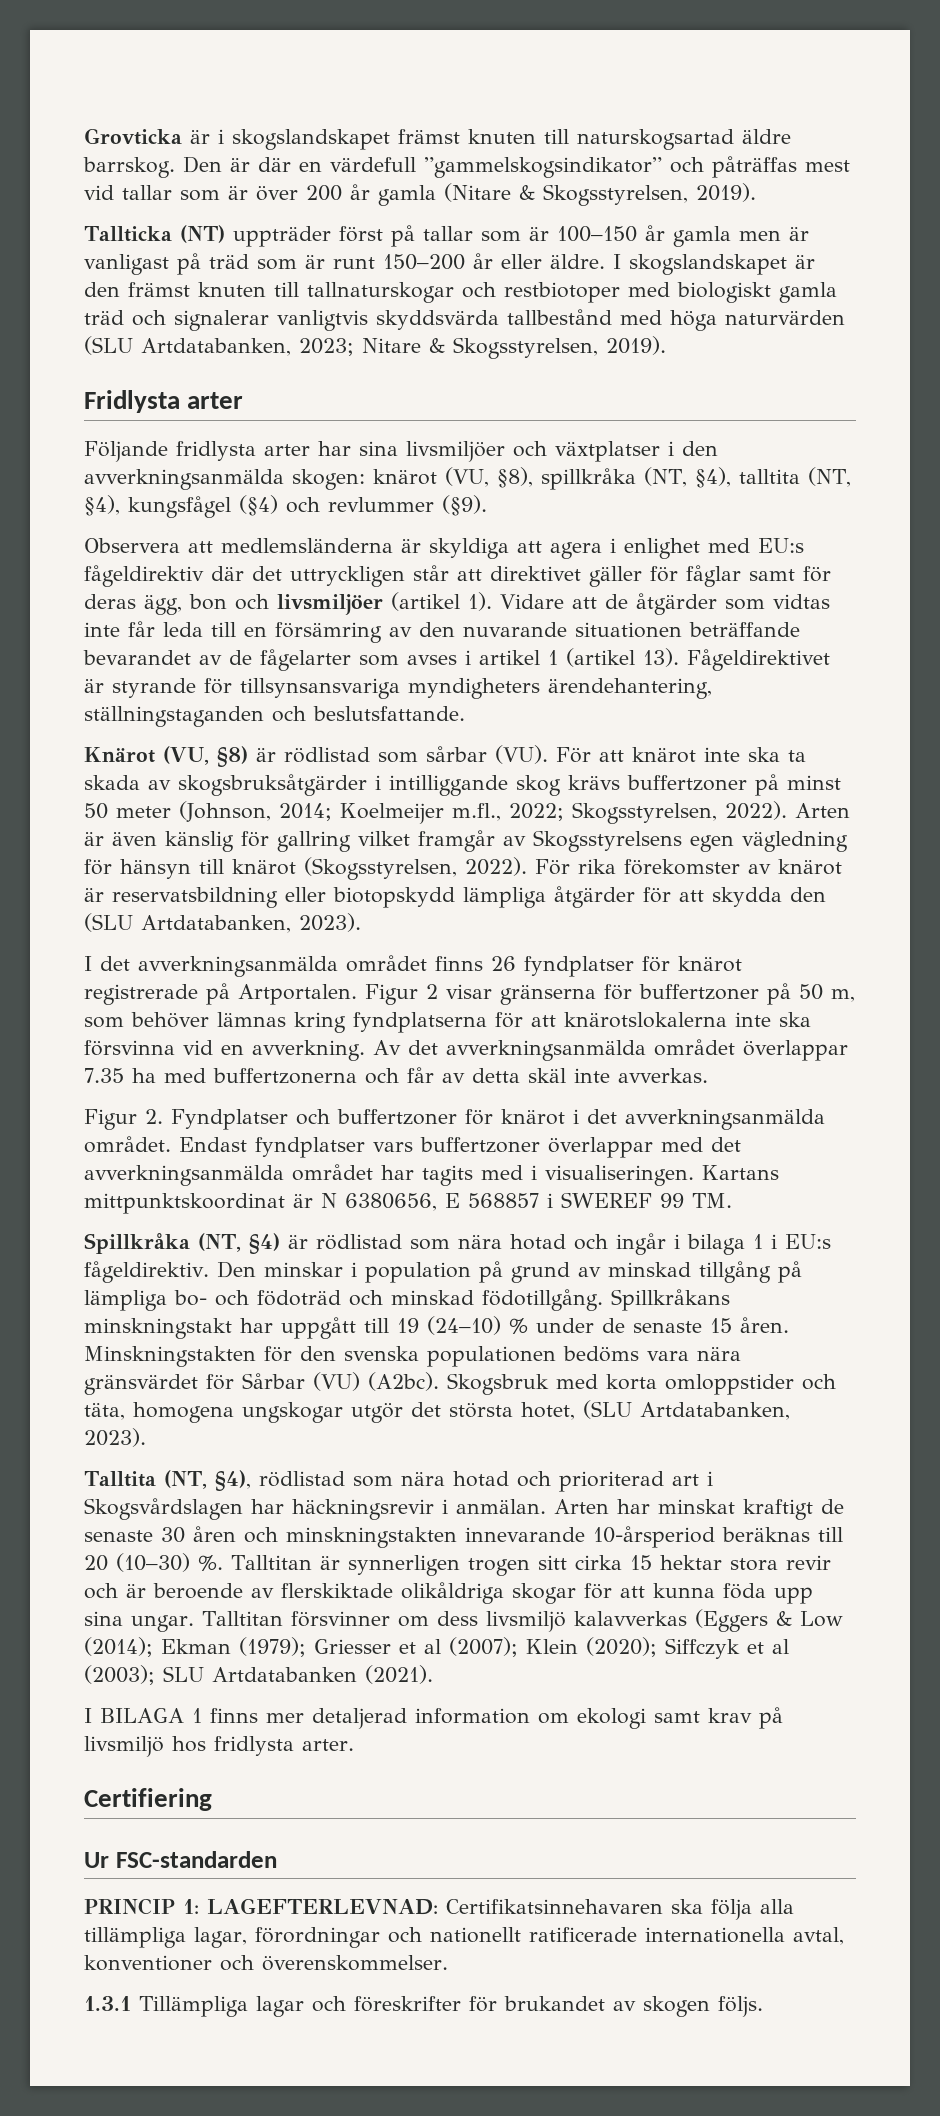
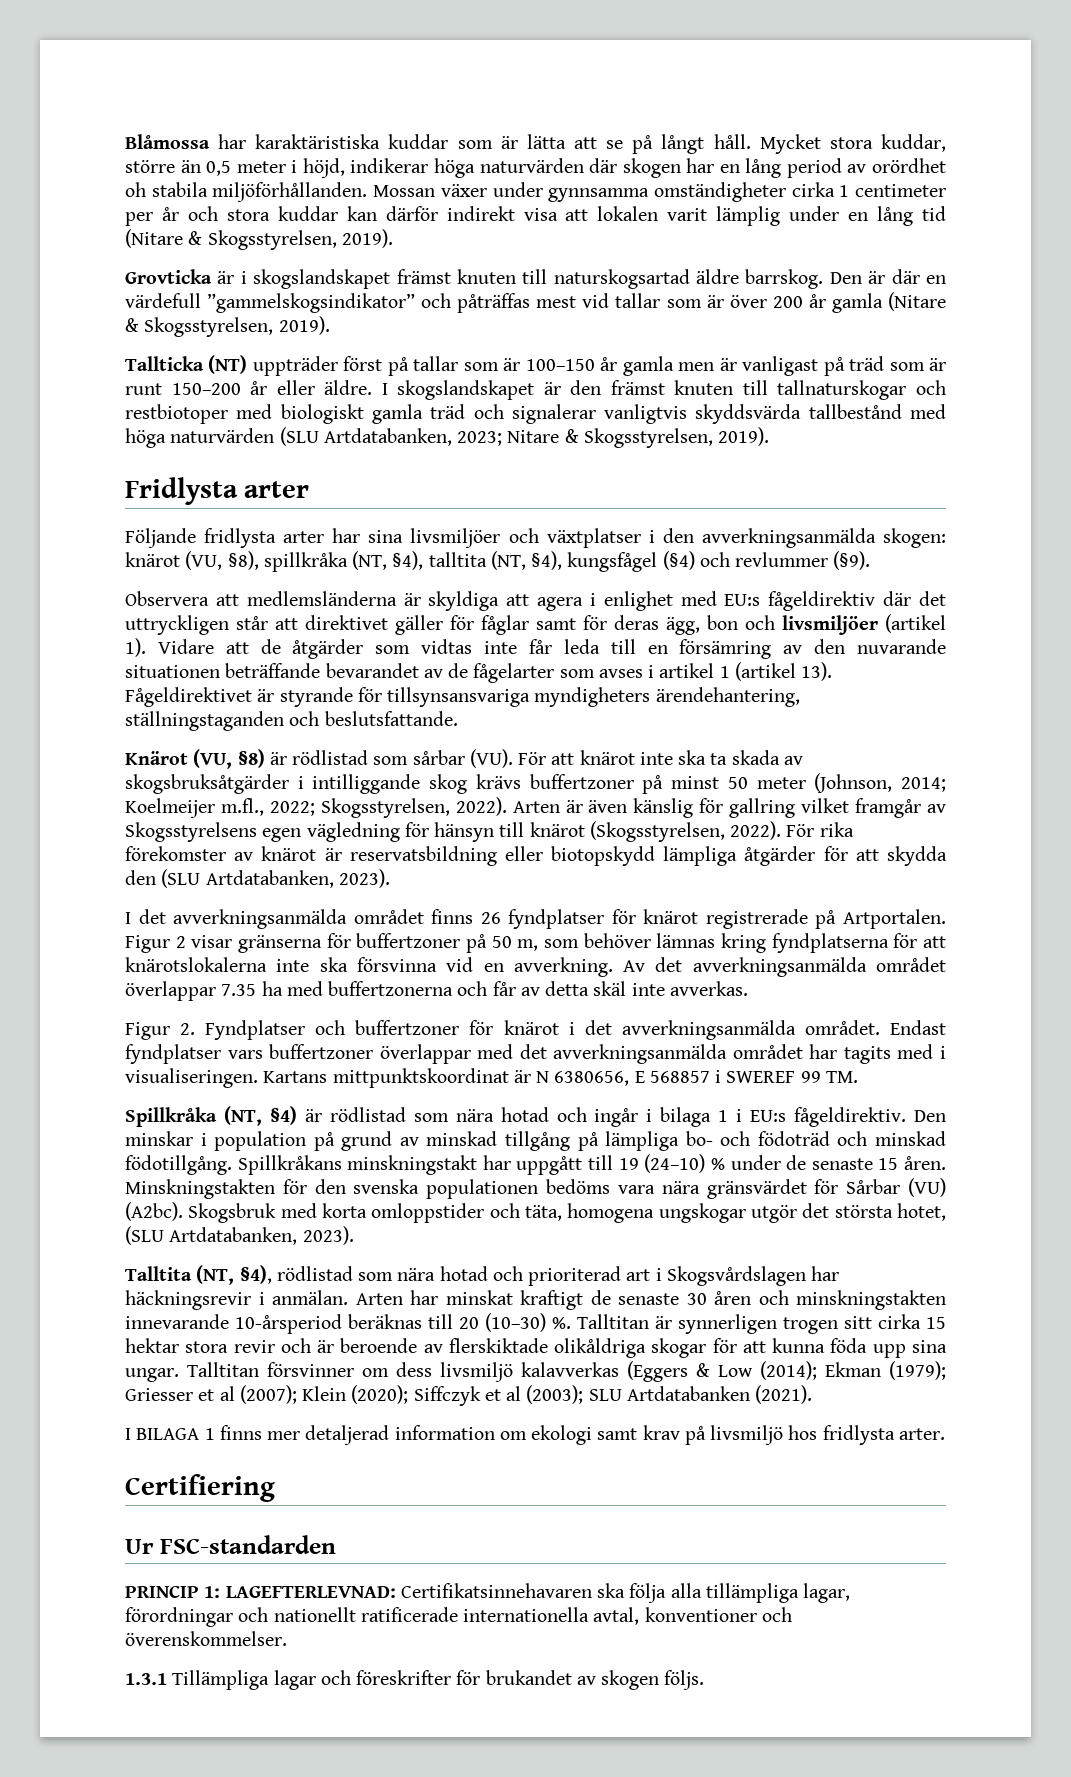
+ Blåmossa har karaktäristiska kuddar som är lätta att se på långt håll. Mycket stora kuddar, större än 0,5 meter i höjd, indikerar höga naturvärden där skogen har en lång period av orördhet oh stabila miljöförhållanden. Mossan växer under gynnsamma omständigheter cirka 1 centimeter per år och stora kuddar kan därför indirekt visa att lokalen varit lämplig under en lång tid (Nitare & Skogsstyrelsen, 2019).

